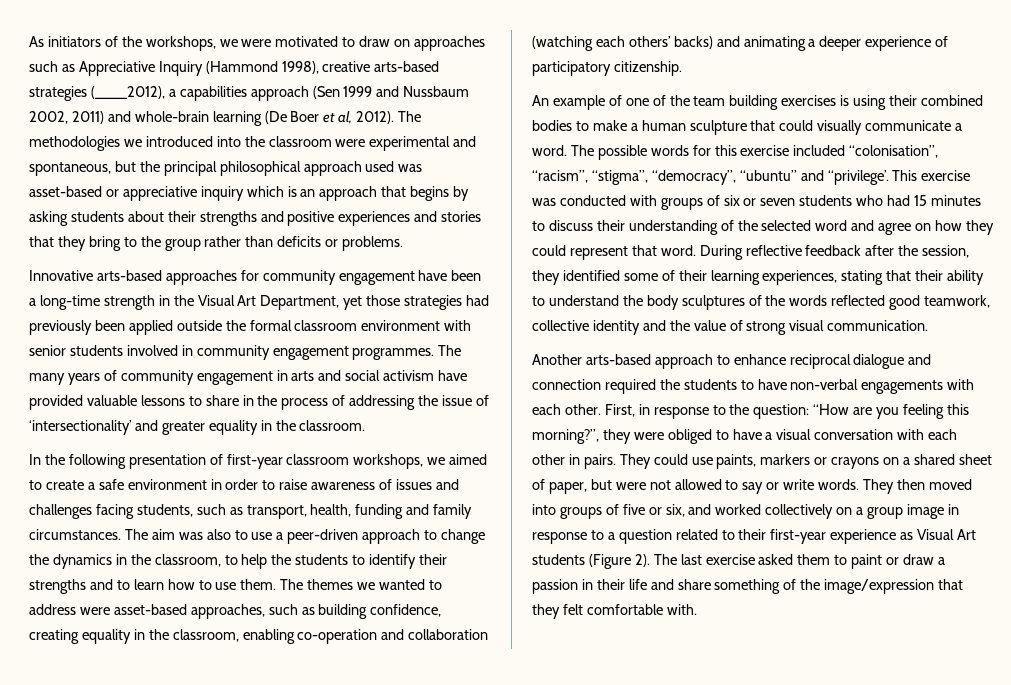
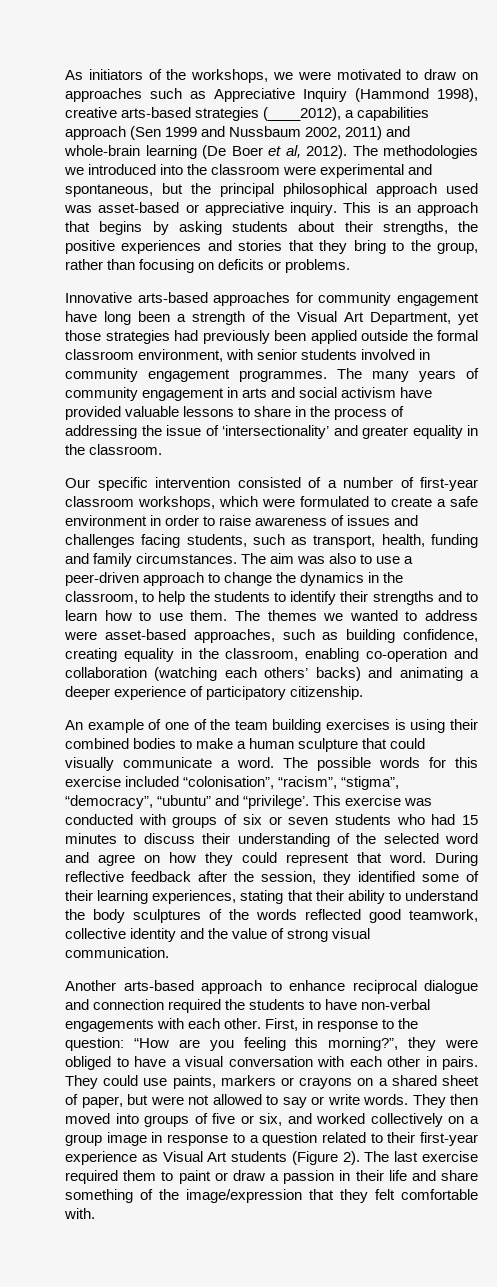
- The methodologies we introduced into the classroom were experimental and spontaneous, but the principal philosophical approach used was asset-based or appreciative inquiry which is an approach that begins by asking students about their strengths and positive experiences and stories that they bring to the group rather than deficits or problems.
+ The methodologies we introduced into the classroom were experimental and spontaneous, but the principal philosophical approach used was asset-based or appreciative inquiry. This is an approach that begins by asking students about their strengths, the positive experiences and stories that they bring to the group, rather than focusing on deficits or problems.
- Innovative arts-based approaches for community engagement have been a long-time strength in the Visual Art Department, yet those strategies had previously been applied outside the formal classroom environment with senior students involved in community engagement programmes.
+ Innovative arts-based approaches for community engagement have long been a strength of the Visual Art Department, yet those strategies had previously been applied outside the formal classroom environment, with senior students involved in community engagement programmes.
- In the following presentation of first-year classroom workshops, we aimed to create a safe environment in order to raise awareness of issues and challenges facing students, such as transport, health, funding and family circumstances.
+ Our specific intervention consisted of a number of first-year classroom workshops, which were formulated to create a safe environment in order to raise awareness of issues and challenges facing students, such as transport, health, funding and family circumstances.
- The last exercise asked them to paint or draw a passion in their life and share something of the image/expression that they felt comfortable with.
+ The last exercise required them to paint or draw a passion in their life and share something of the image/expression that they felt comfortable with.

